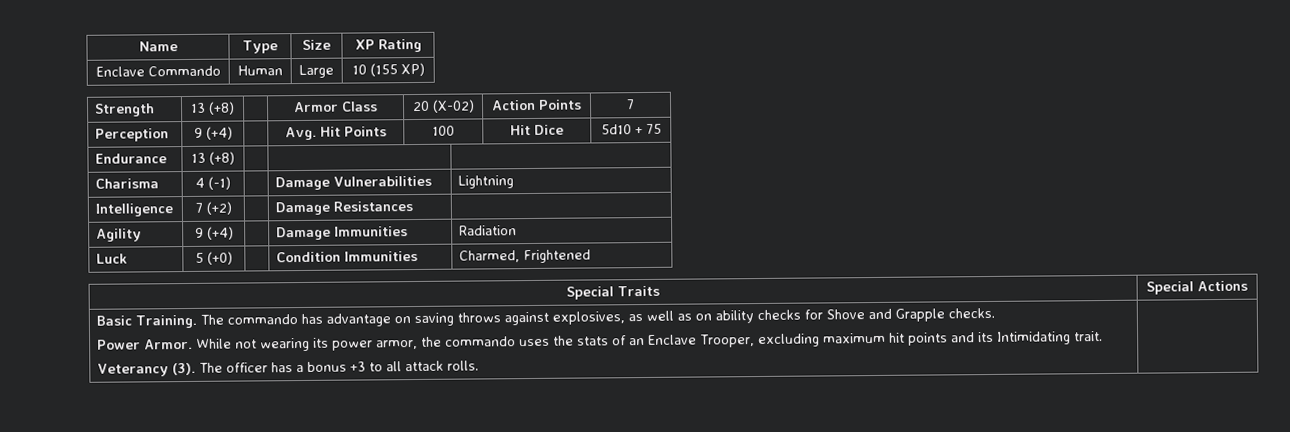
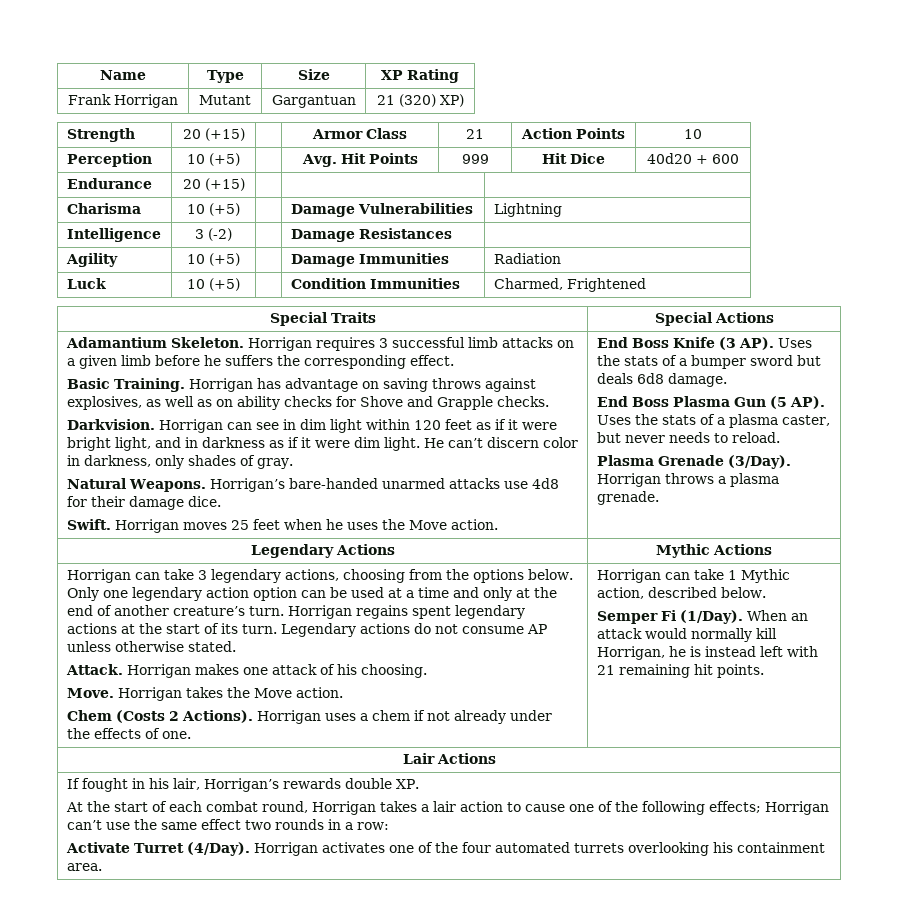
- Enclave Commando | Human | Large | 10 (155 XP)
+ Frank Horrigan | Mutant | Gargantuan | 21 (320) XP)
- Strength | 13 (+8) | | Armor Class | 20 (X-02) | Action Points | 7
+ Strength | 20 (+15) | | Armor Class | 21 | Action Points | 10
- Perception | 9 (+4) | | Avg. Hit Points | 100 | Hit Dice | 5d10 + 75
+ Perception | 10 (+5) | | Avg. Hit Points | 999 | Hit Dice | 40d20 + 600
- Endurance | 13 (+8) | | |
+ Endurance | 20 (+15) | | |
- Charisma | 4 (-1) | | Damage Vulnerabilities | Lightning
+ Charisma | 10 (+5) | | Damage Vulnerabilities | Lightning
- Intelligence | 7 (+2) | | Damage Resistances |
+ Intelligence | 3 (-2) | | Damage Resistances |
- Agility | 9 (+4) | | Damage Immunities | Radiation
+ Agility | 10 (+5) | | Damage Immunities | Radiation
- Luck | 5 (+0) | | Condition Immunities | Charmed, Frightened
+ Luck | 10 (+5) | | Condition Immunities | Charmed, Frightened
- Basic Training. The commando has advantage on saving throws against explosives, as well as on ability checks for Shove and Grapple checks.
+ Adamantium Skeleton. Horrigan requires 3 successful limb attacks on a given limb before he suffers the corresponding effect.
+ Basic Training. Horrigan has advantage on saving throws against explosives, as well as on ability checks for Shove and Grapple checks.
- Power Armor. While not wearing its power armor, the commando uses the stats of an Enclave Trooper, excluding maximum hit points and its Intimidating trait.
- Veterancy (3). The officer has a bonus +3 to all attack rolls.
+ Darkvision. Horrigan can see in dim light within 120 feet as if it were bright light, and in darkness as if it were dim light. He can’t discern color in darkness, only shades of gray.
+ Natural Weapons. Horrigan’s bare-handed unarmed attacks use 4d8 for their damage dice.
+ Swift. Horrigan moves 25 feet when he uses the Move action. | End Boss Knife (3 AP). Uses the stats of a bumper sword but deals 6d8 damage.
+ End Boss Plasma Gun (5 AP). Uses the stats of a plasma caster, but never needs to reload.
+ Plasma Grenade (3/Day). Horrigan throws a plasma grenade.
+ Legendary Actions | Mythic Actions
+ Horrigan can take 3 legendary actions, choosing from the options below. Only one legendary action option can be used at a time and only at the end of another creature’s turn. Horrigan regains spent legendary actions at the start of its turn. Legendary actions do not consume AP unless otherwise stated.
+ Attack. Horrigan makes one attack of his choosing.
+ Move. Horrigan takes the Move action.
+ Chem (Costs 2 Actions). Horrigan uses a chem if not already under the effects of one. | Horrigan can take 1 Mythic action, described below.
+ Semper Fi (1/Day). When an attack would normally kill Horrigan, he is instead left with 21 remaining hit points.
+ Lair Actions
+ If fought in his lair, Horrigan’s rewards double XP.
+ At the start of each combat round, Horrigan takes a lair action to cause one of the following effects; Horrigan can’t use the same effect two rounds in a row:
+ Activate Turret (4/Day). Horrigan activates one of the four automated turrets overlooking his containment area.

